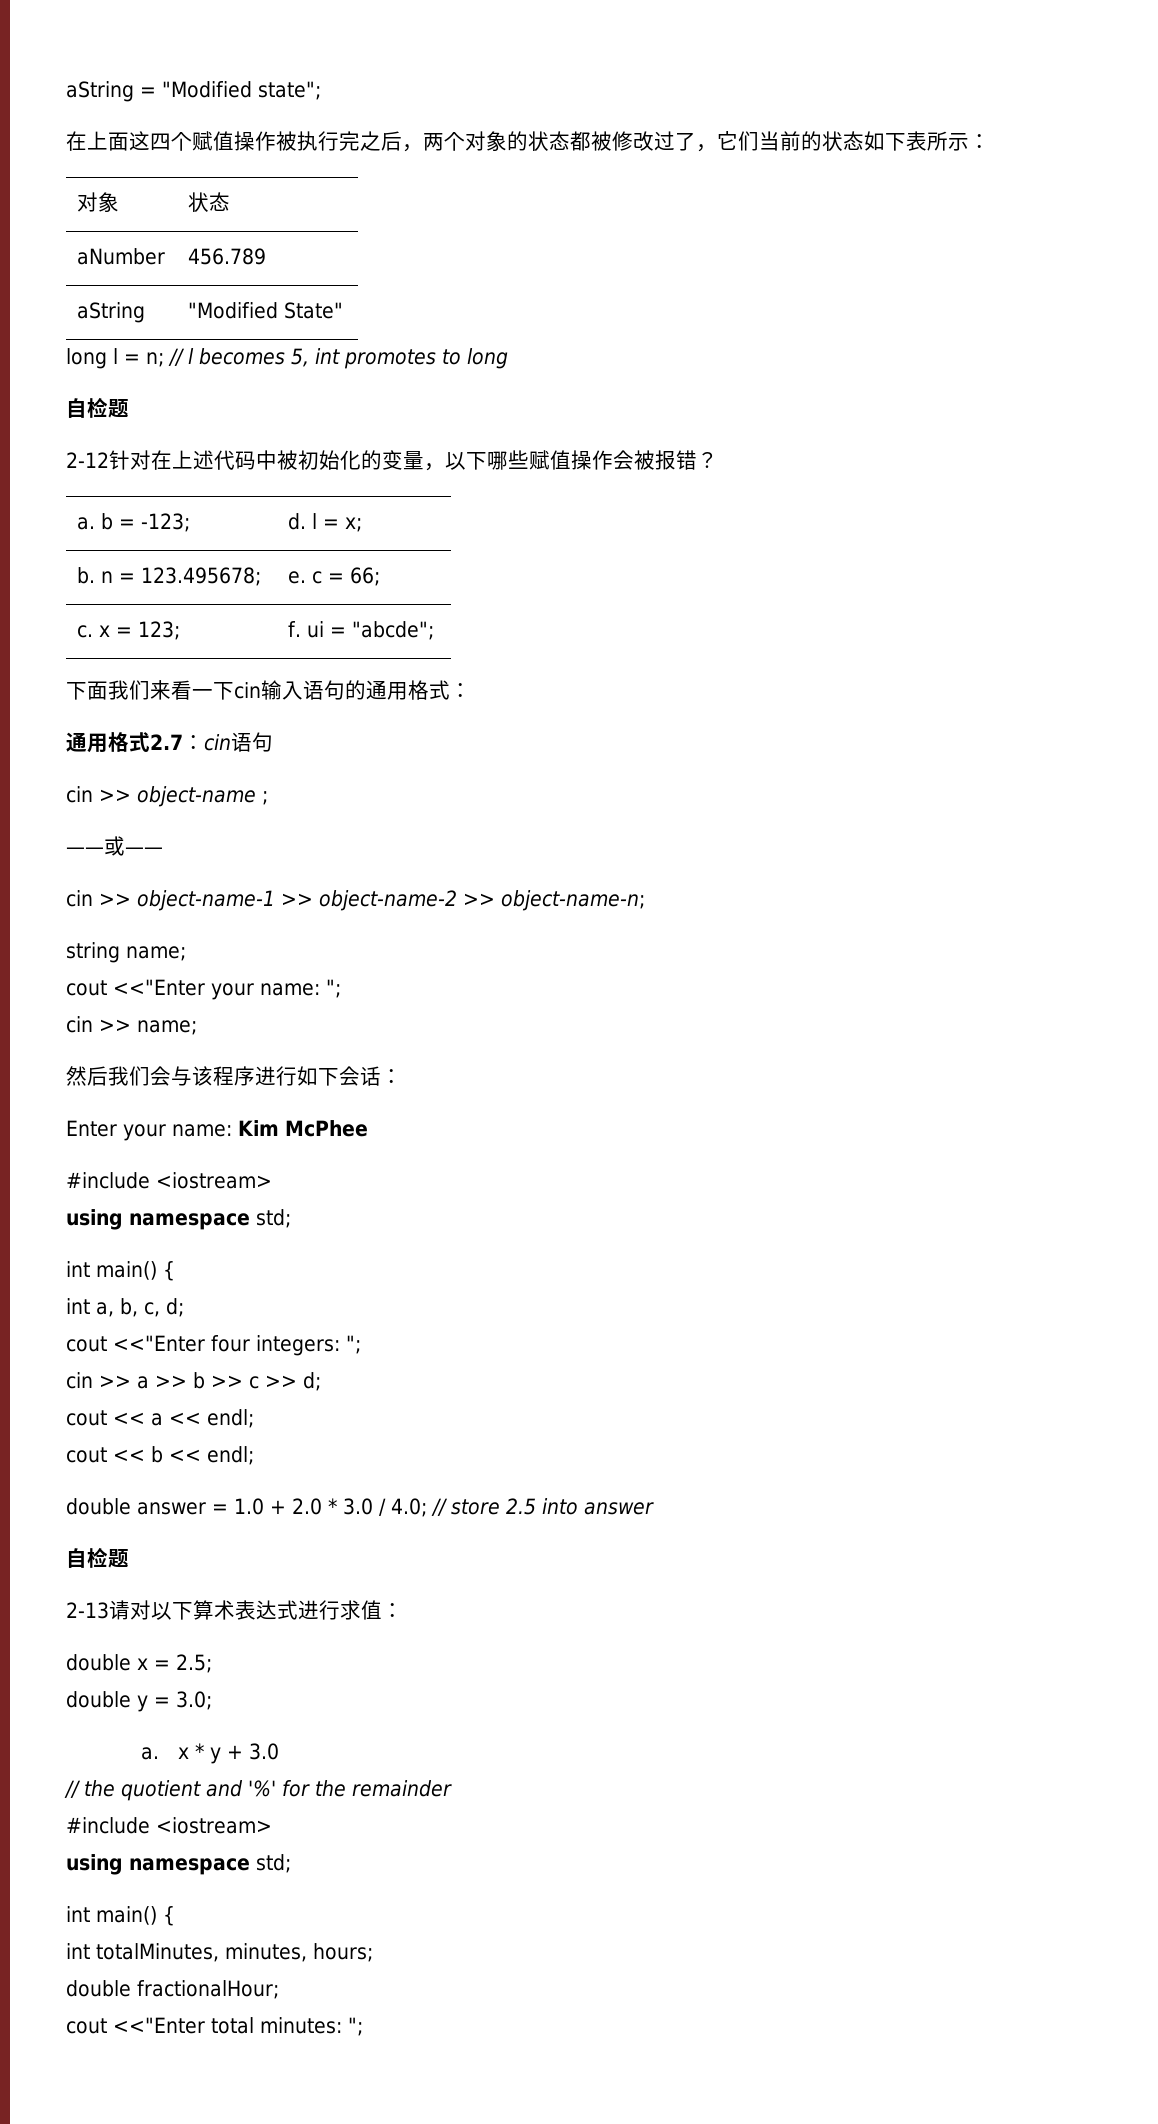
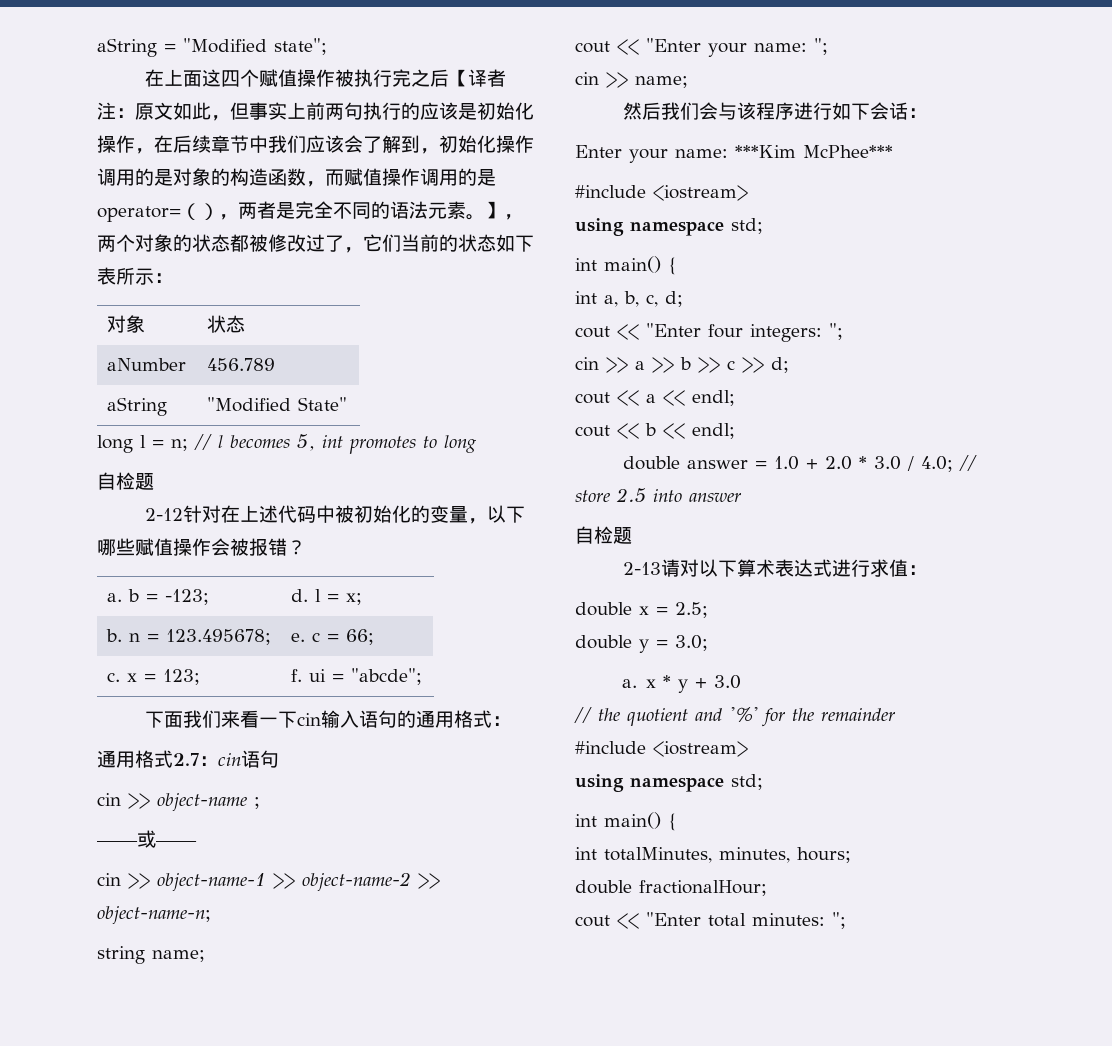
- 在上面这四个赋值操作被执行完之后，两个对象的状态都被修改过了，它们当前的状态如下表所示：
+ 在上面这四个赋值操作被执行完之后【译者注：原文如此，但事实上前两句执行的应该是初始化操作，在后续章节中我们应该会了解到，初始化操作调用的是对象的构造函数，而赋值操作调用的是operator=（），两者是完全不同的语法元素。】，两个对象的状态都被修改过了，它们当前的状态如下表所示：
- cout <<"Enter your name: ";
+ cout << "Enter your name: ";
- Enter your name: Kim McPhee
+ Enter your name: ***Kim McPhee***
- cout <<"Enter four integers: ";
+ cout << "Enter four integers: ";
- cout <<"Enter total minutes: ";
+ cout << "Enter total minutes: ";

